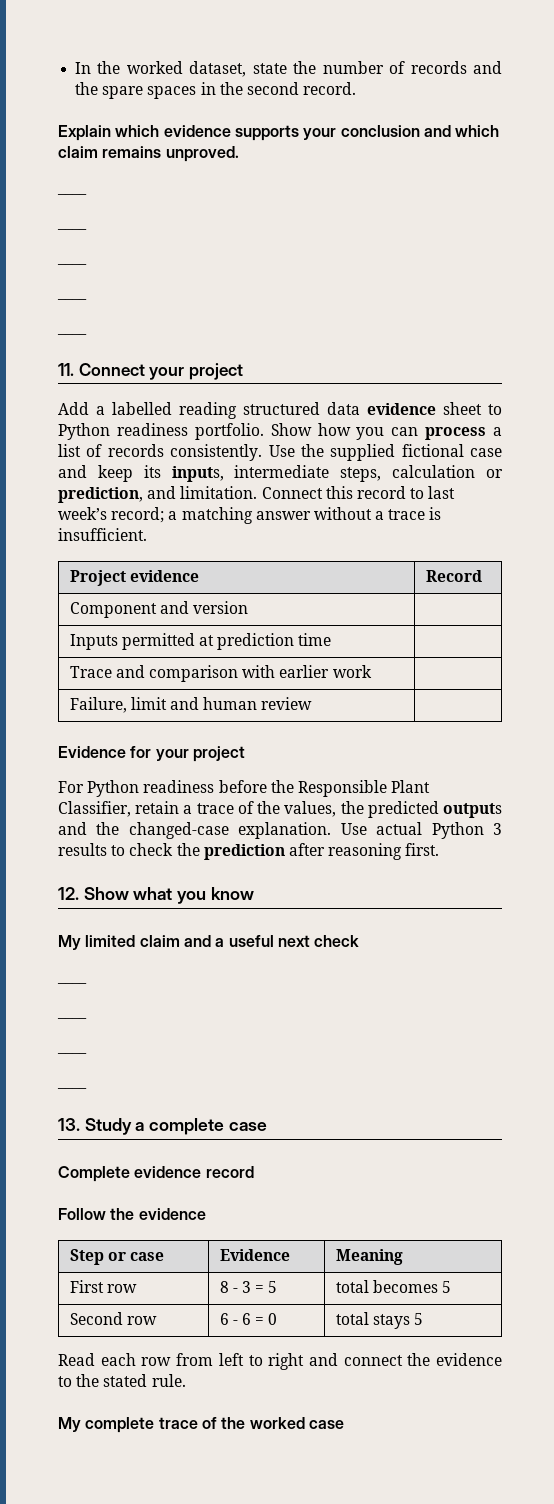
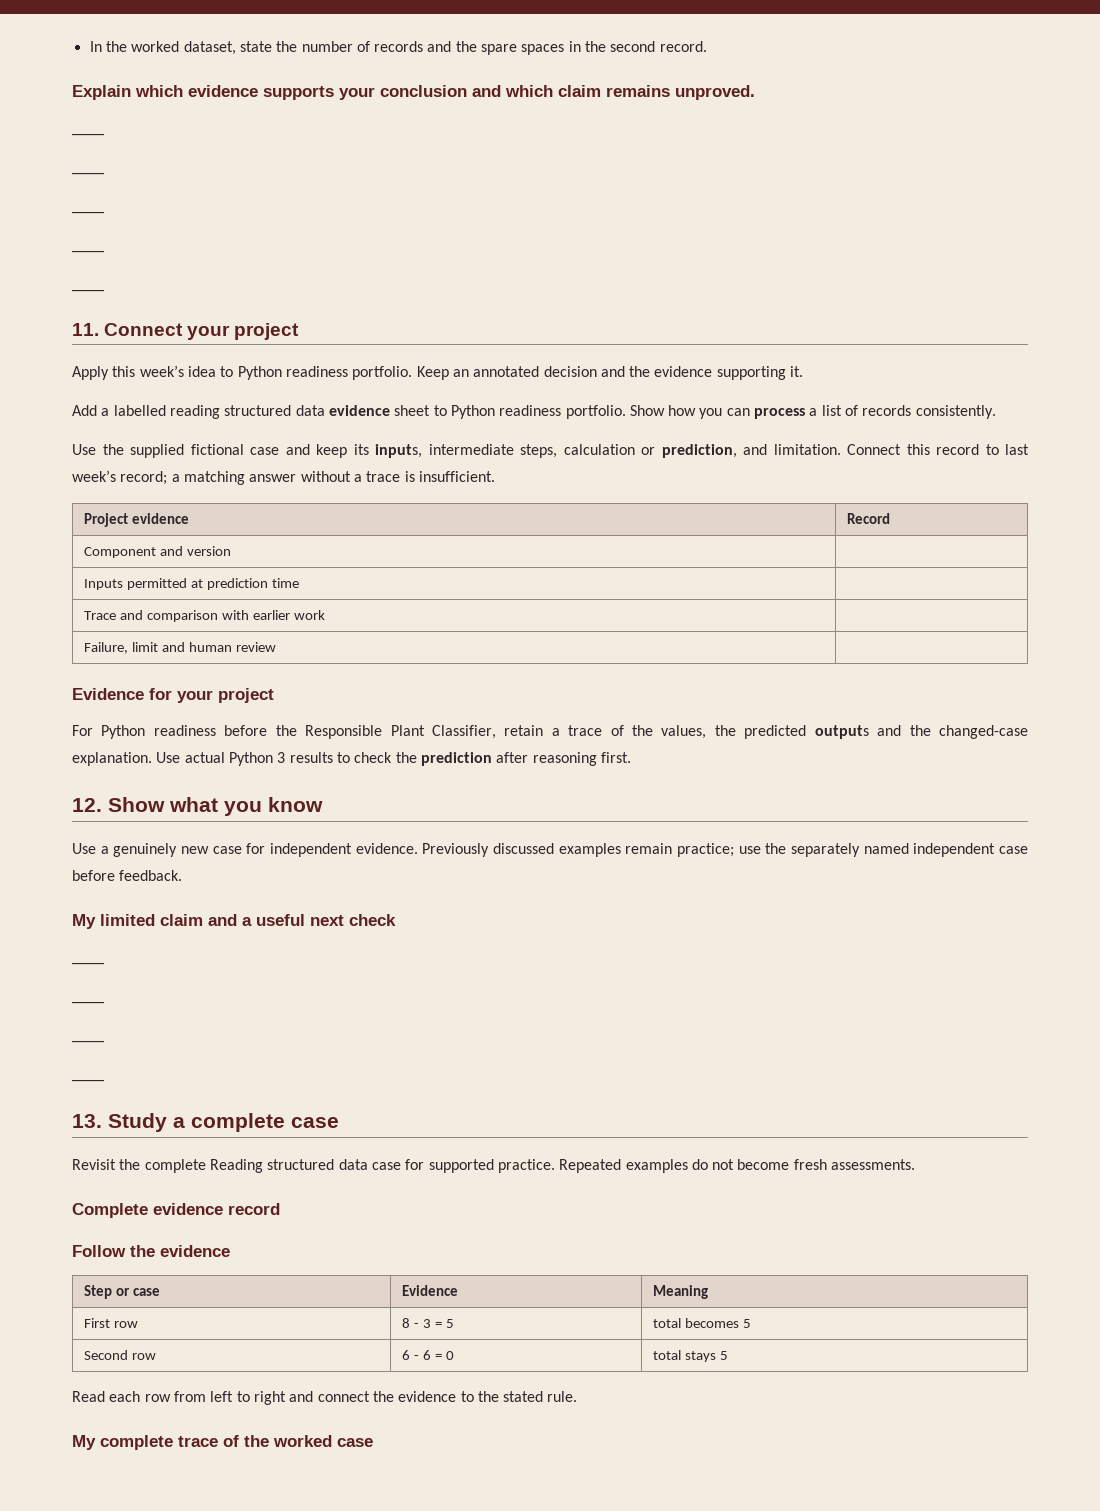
+ Apply this week’s idea to Python readiness portfolio. Keep an annotated decision and the evidence supporting it.
- Show how you can process a list of records consistently. Use the supplied fictional case and keep its inputs, intermediate steps, calculation or prediction, and limitation.
+ Show how you can process a list of records consistently.
+ Use the supplied fictional case and keep its inputs, intermediate steps, calculation or prediction, and limitation.
+ Use a genuinely new case for independent evidence. Previously discussed examples remain practice; use the separately named independent case before feedback.
+ Revisit the complete Reading structured data case for supported practice. Repeated examples do not become fresh assessments.

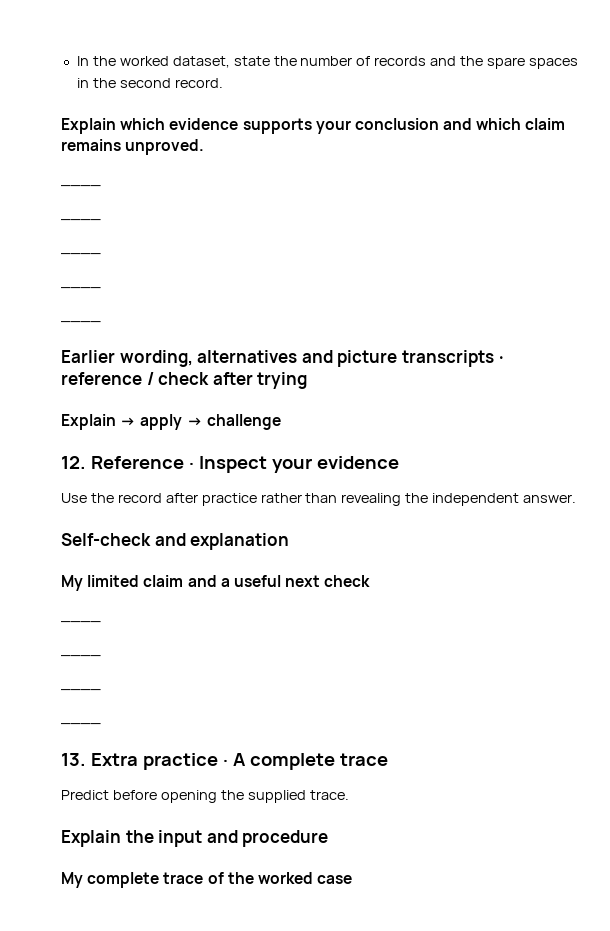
- 11. Connect your project
- Apply this week’s idea to Python readiness portfolio. Keep an annotated decision and the evidence supporting it.
- Add a labelled reading structured data evidence sheet to Python readiness portfolio. Show how you can process a list of records consistently.
- Use the supplied fictional case and keep its inputs, intermediate steps, calculation or prediction, and limitation. Connect this record to last week’s record; a matching answer without a trace is insufficient.
- Project evidence | Record
- Component and version |
- Inputs permitted at prediction time |
- Trace and comparison with earlier work |
- Failure, limit and human review |
- Evidence for your project
- For Python readiness before the Responsible Plant Classifier, retain a trace of the values, the predicted outputs and the changed-case explanation. Use actual Python 3 results to check the prediction after reasoning first.
- 12. Show what you know
- Use a genuinely new case for independent evidence. Previously discussed examples remain practice; use the separately named independent case before feedback.
+ Earlier wording, alternatives and picture transcripts · reference / check after trying
+ Explain → apply → challenge
+ 12. Reference · Inspect your evidence
+ Use the record after practice rather than revealing the independent answer.
+ Self-check and explanation
- 13. Study a complete case
- Revisit the complete Reading structured data case for supported practice. Repeated examples do not become fresh assessments.
- Complete evidence record
- Follow the evidence
- Step or case | Evidence | Meaning
- First row | 8 - 3 = 5 | total becomes 5
- Second row | 6 - 6 = 0 | total stays 5
- Read each row from left to right and connect the evidence to the stated rule.
+ 13. Extra practice · A complete trace
+ Predict before opening the supplied trace.
+ Explain the input and procedure

